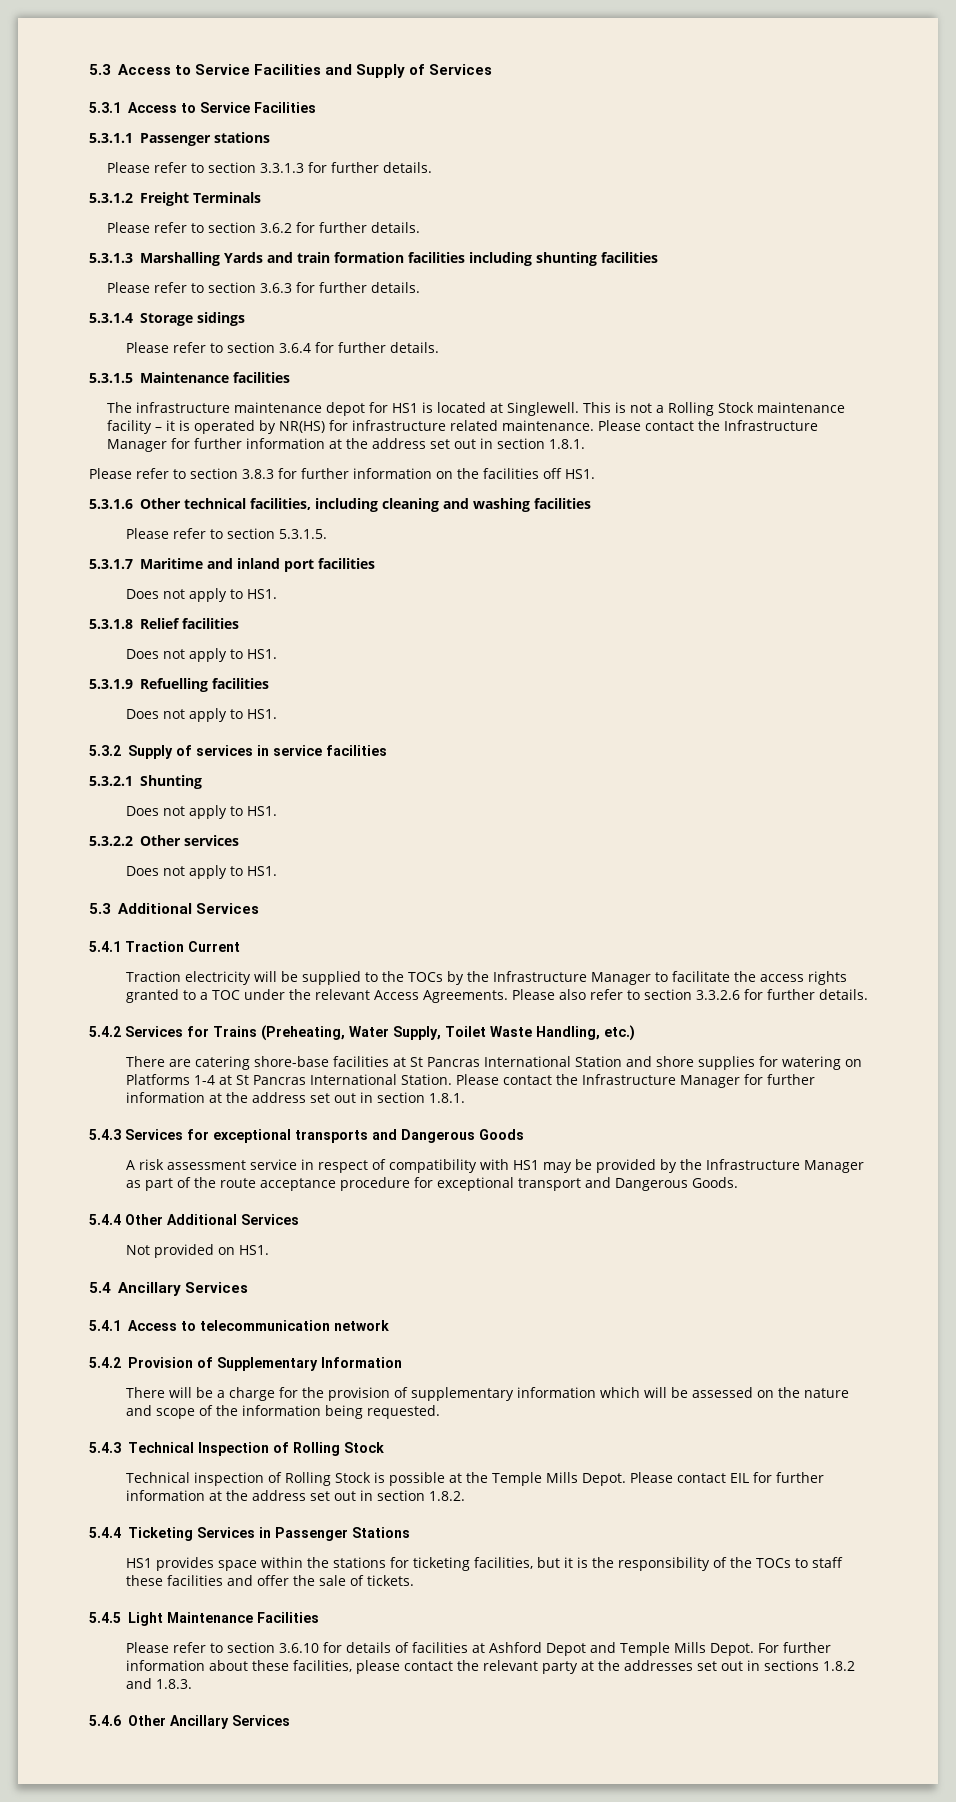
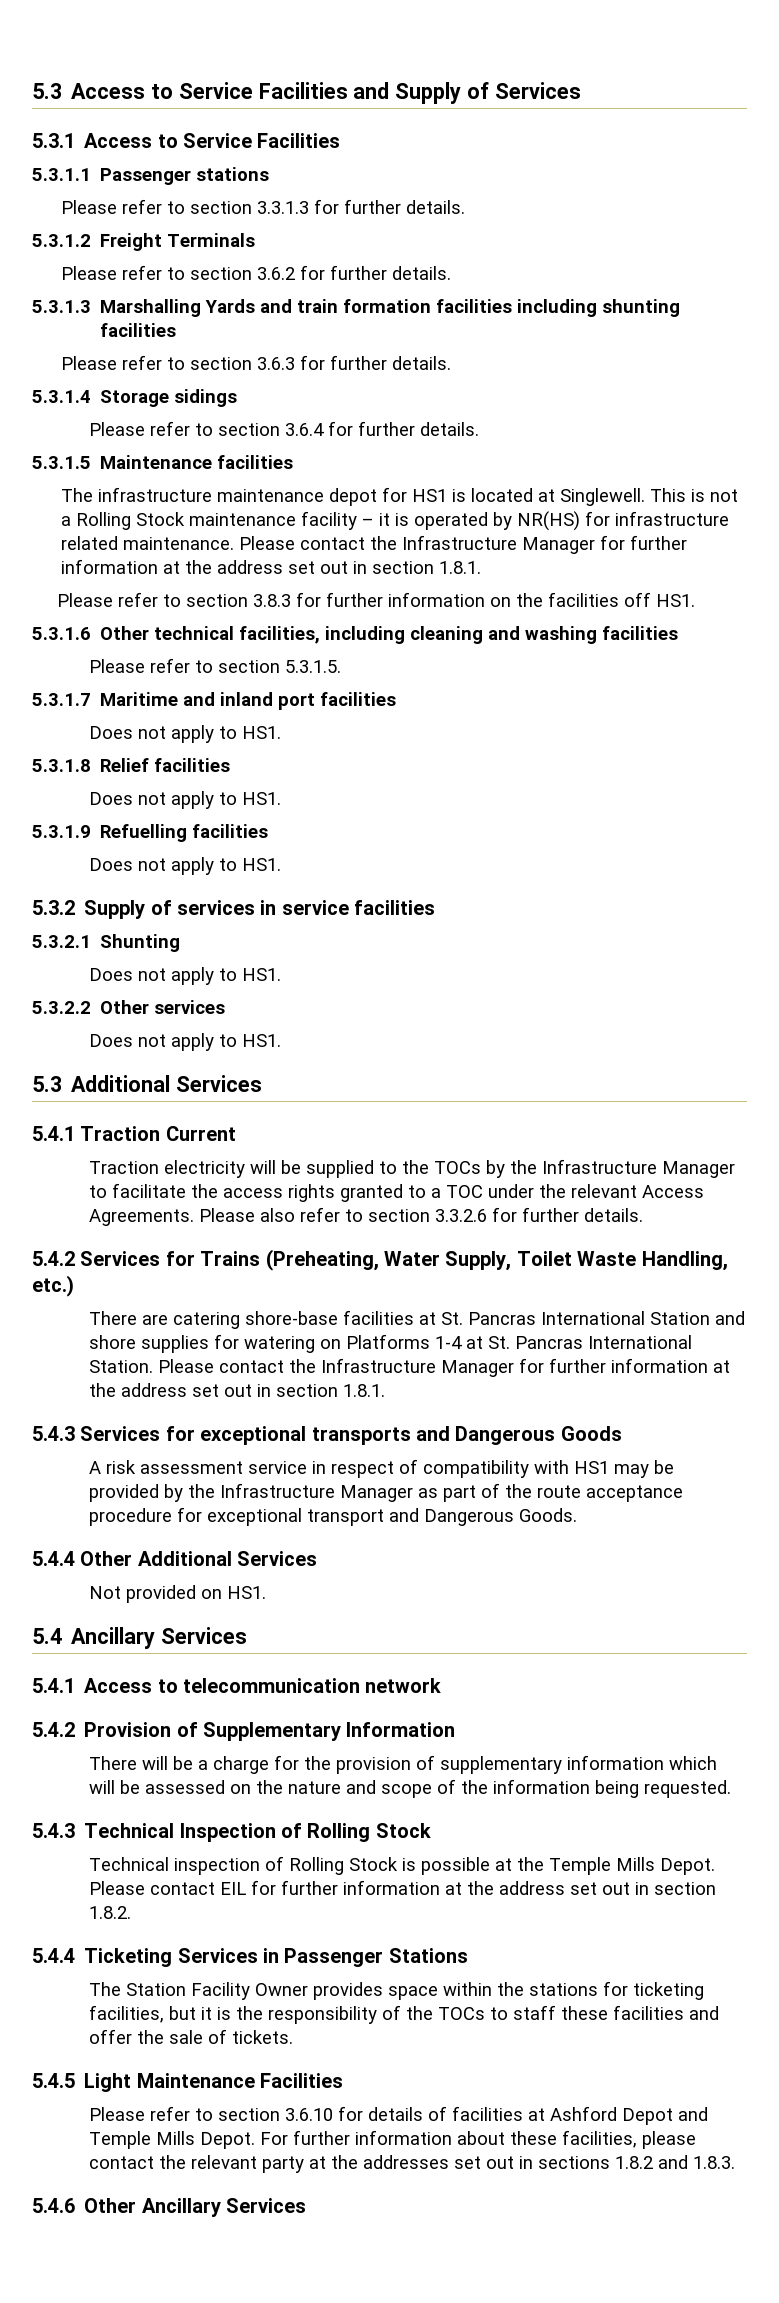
- There are catering shore-base facilities at St Pancras International Station and shore supplies for watering on Platforms 1-4 at St Pancras International Station.
+ There are catering shore-base facilities at St. Pancras International Station and shore supplies for watering on Platforms 1-4 at St. Pancras International Station.
- HS1 provides space within the stations for ticketing facilities, but it is the responsibility of the TOCs to staff these facilities and offer the sale of tickets.
+ The Station Facility Owner provides space within the stations for ticketing facilities, but it is the responsibility of the TOCs to staff these facilities and offer the sale of tickets.

